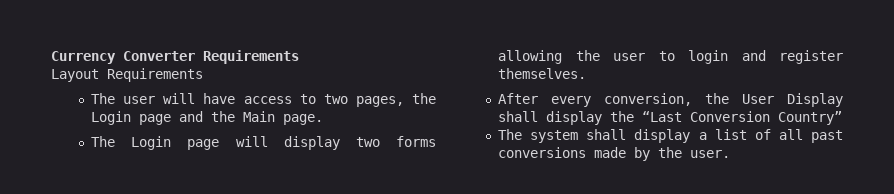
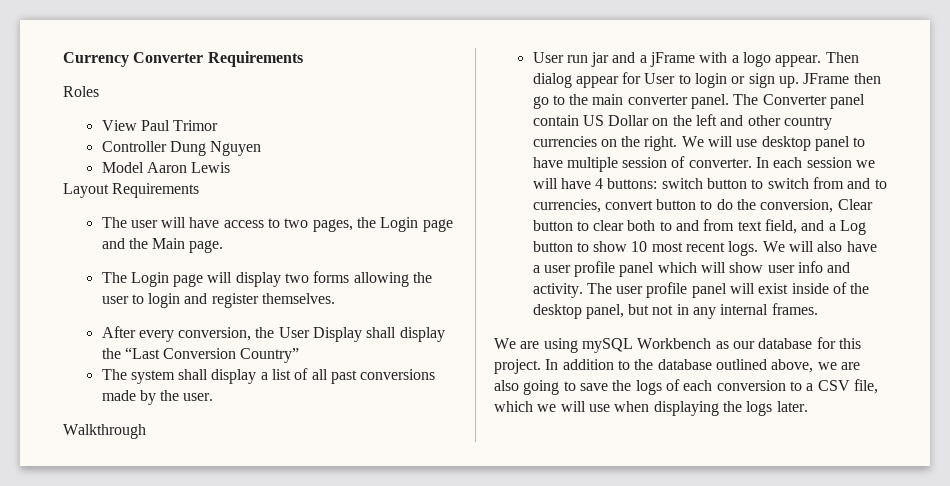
+ Roles
+ View Paul Trimor
+ Controller Dung Nguyen
+ Model Aaron Lewis
+ Walkthrough
+ User run jar and a jFrame with a logo appear. Then dialog appear for User to login or sign up. JFrame then go to the main converter panel. The Converter panel contain US Dollar on the left and other country currencies on the right. We will use desktop panel to have multiple session of converter. In each session we will have 4 buttons: switch button to switch from and to currencies, convert button to do the conversion, Clear button to clear both to and from text field, and a Log button to show 10 most recent logs. We will also have a user profile panel which will show user info and activity. The user profile panel will exist inside of the desktop panel, but not in any internal frames.
+ We are using mySQL Workbench as our database for this project. In addition to the database outlined above, we are also going to save the logs of each conversion to a CSV file, which we will use when displaying the logs later.

